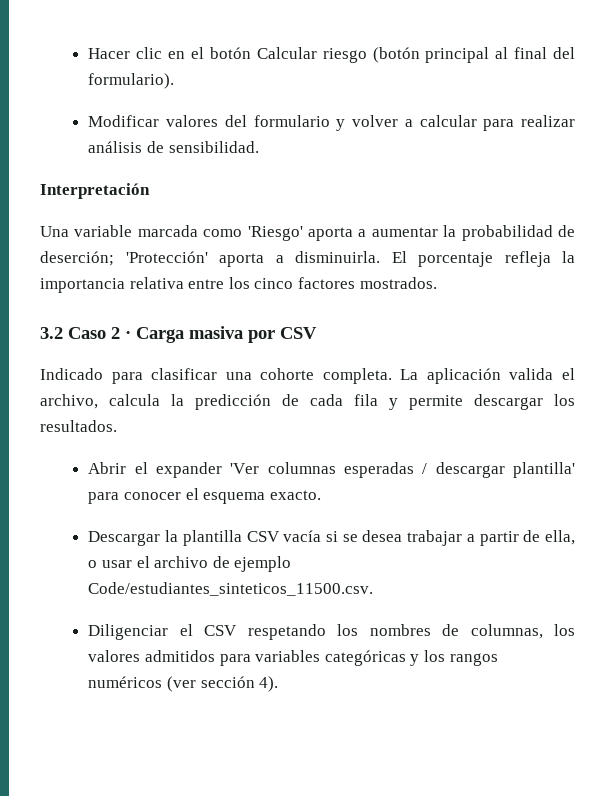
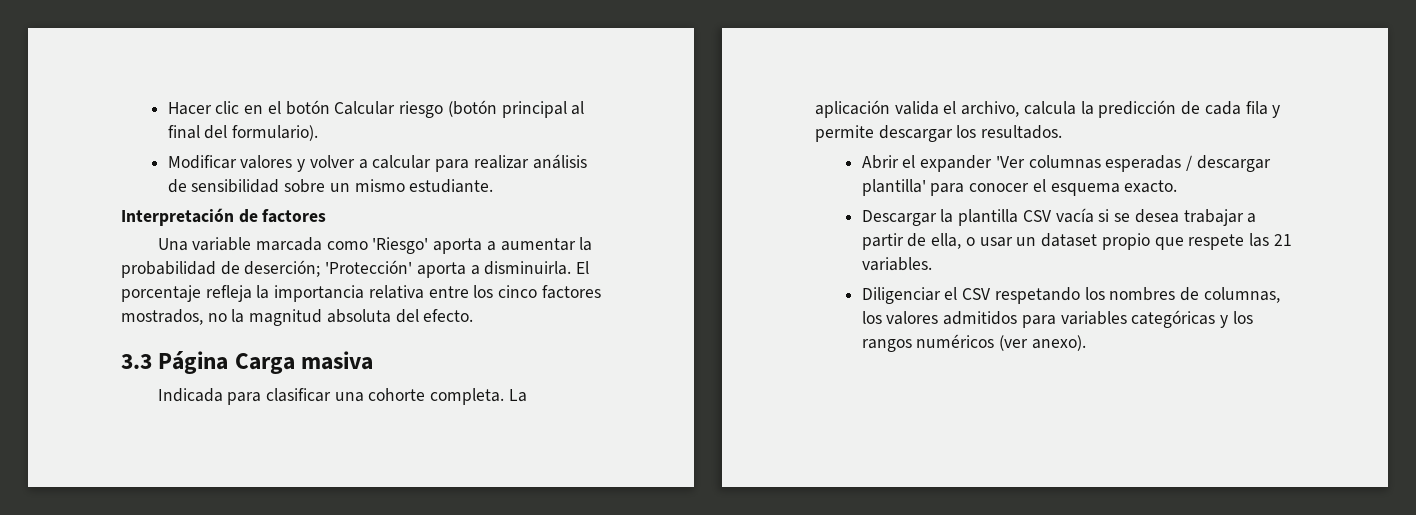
- Modificar valores del formulario y volver a calcular para realizar análisis de sensibilidad.
+ Modificar valores y volver a calcular para realizar análisis de sensibilidad sobre un mismo estudiante.
- Interpretación
+ Interpretación de factores
- El porcentaje refleja la importancia relativa entre los cinco factores mostrados.
- 3.2 Caso 2 · Carga masiva por CSV
- Indicado para clasificar una cohorte completa.
+ El porcentaje refleja la importancia relativa entre los cinco factores mostrados, no la magnitud absoluta del efecto.
+ 3.3 Página Carga masiva
+ Indicada para clasificar una cohorte completa.
- Descargar la plantilla CSV vacía si se desea trabajar a partir de ella, o usar el archivo de ejemplo Code/estudiantes_sinteticos_11500.csv.
+ Descargar la plantilla CSV vacía si se desea trabajar a partir de ella, o usar un dataset propio que respete las 21 variables.
- Diligenciar el CSV respetando los nombres de columnas, los valores admitidos para variables categóricas y los rangos numéricos (ver sección 4).
+ Diligenciar el CSV respetando los nombres de columnas, los valores admitidos para variables categóricas y los rangos numéricos (ver anexo).

